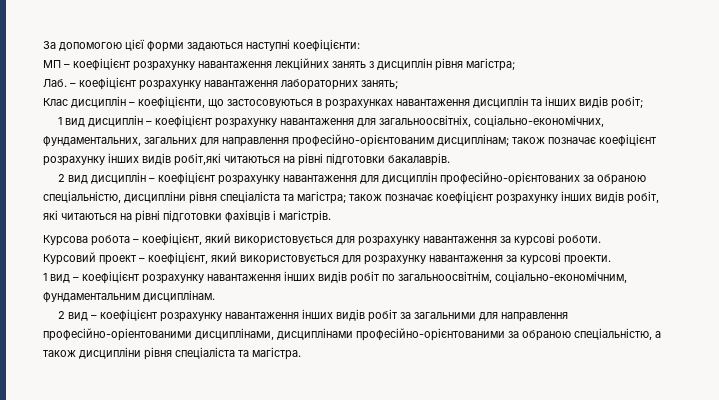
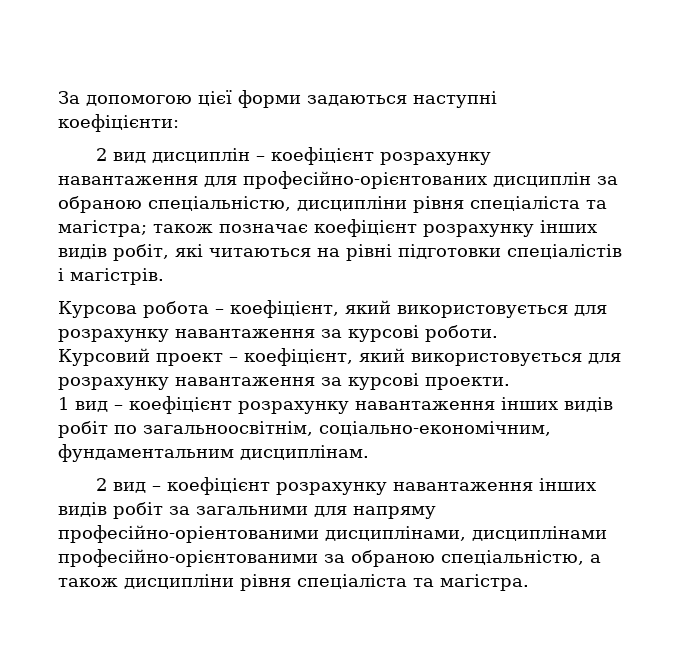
- МП – коефіцієнт розрахунку навантаження лекційних занять з дисциплін рівня магістра;
- Лаб. – коефіцієнт розрахунку навантаження лабораторних занять;
- Клас дисциплін – коефіцієнти, що застосовуються в розрахунках навантаження дисциплін та інших видів робіт;
- 1 вид дисциплін – коефіцієнт розрахунку навантаження для загальноосвітніх, соціально-економічних, фундаментальних, загальних для направлення професійно-орієнтованим дисциплінам; також позначає коефіцієнт розрахунку інших видів робіт,які читаються на рівні підготовки бакалаврів.
- 2 вид дисциплін – коефіцієнт розрахунку навантаження для дисциплін професійно-орієнтованих за обраною спеціальністю, дисципліни рівня спеціаліста та магістра; також позначає коефіцієнт розрахунку інших видів робіт, які читаються на рівні підготовки фахівців і магістрів.
+ 2 вид дисциплін – коефіцієнт розрахунку навантаження для професійно-орієнтованих дисциплін за обраною спеціальністю, дисципліни рівня спеціаліста та магістра; також позначає коефіцієнт розрахунку інших видів робіт, які читаються на рівні підготовки спеціалістів і магістрів.
- 2 вид – коефіцієнт розрахунку навантаження інших видів робіт за загальними для направлення професійно-оріентованими дисциплінами, дисциплінами професійно-орієнтованими за обраною спеціальністю, а також дисципліни рівня спеціаліста та магістра.
+ 2 вид – коефіцієнт розрахунку навантаження інших видів робіт за загальними для напряму професійно-оріентованими дисциплінами, дисциплінами професійно-орієнтованими за обраною спеціальністю, а також дисципліни рівня спеціаліста та магістра.

